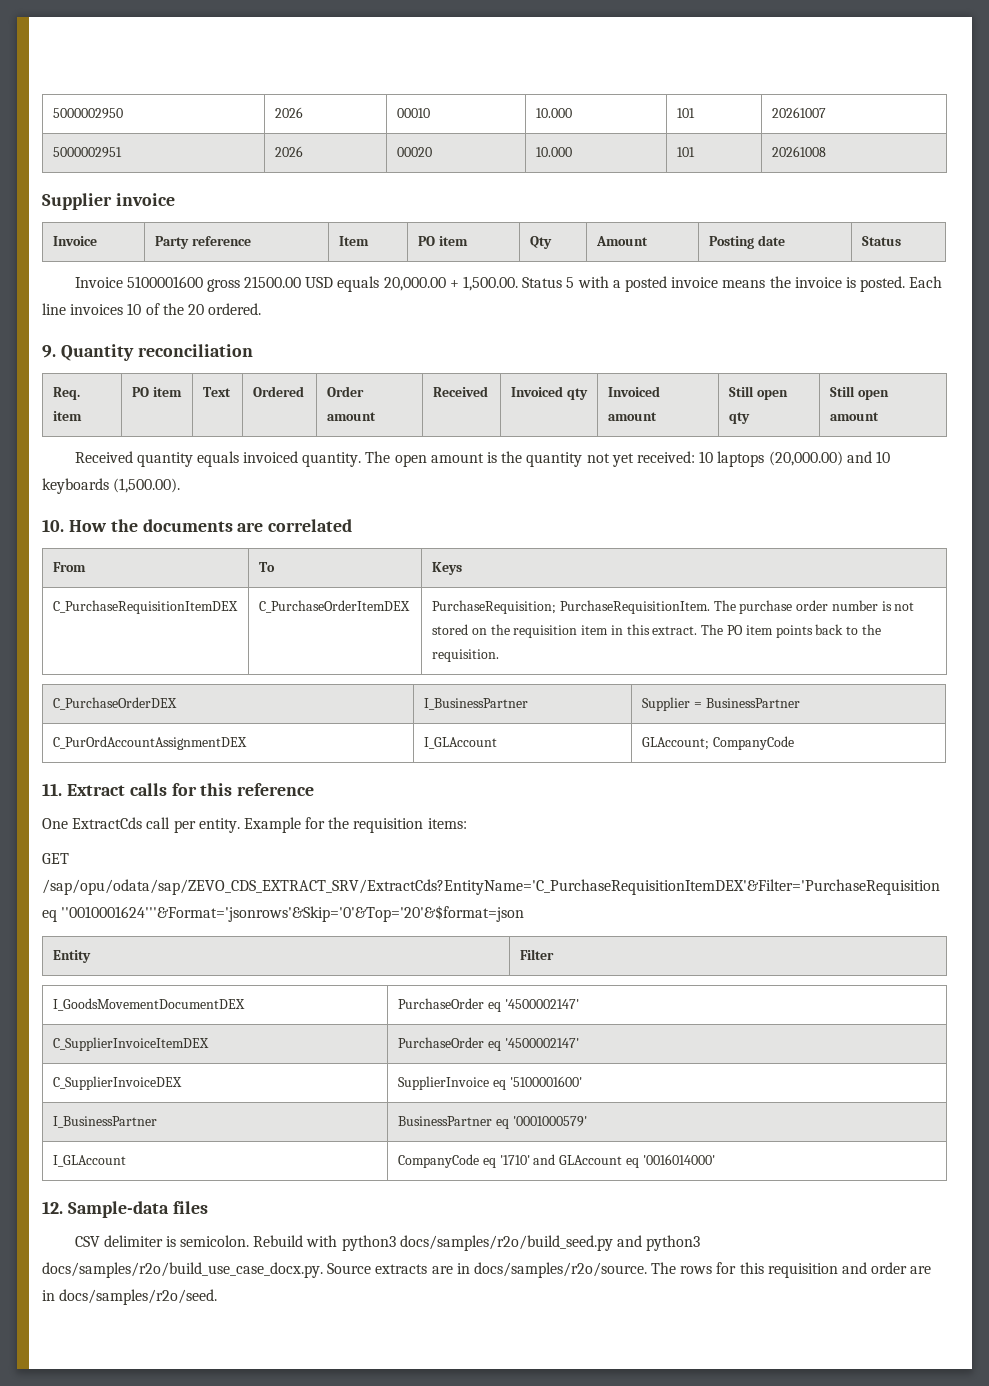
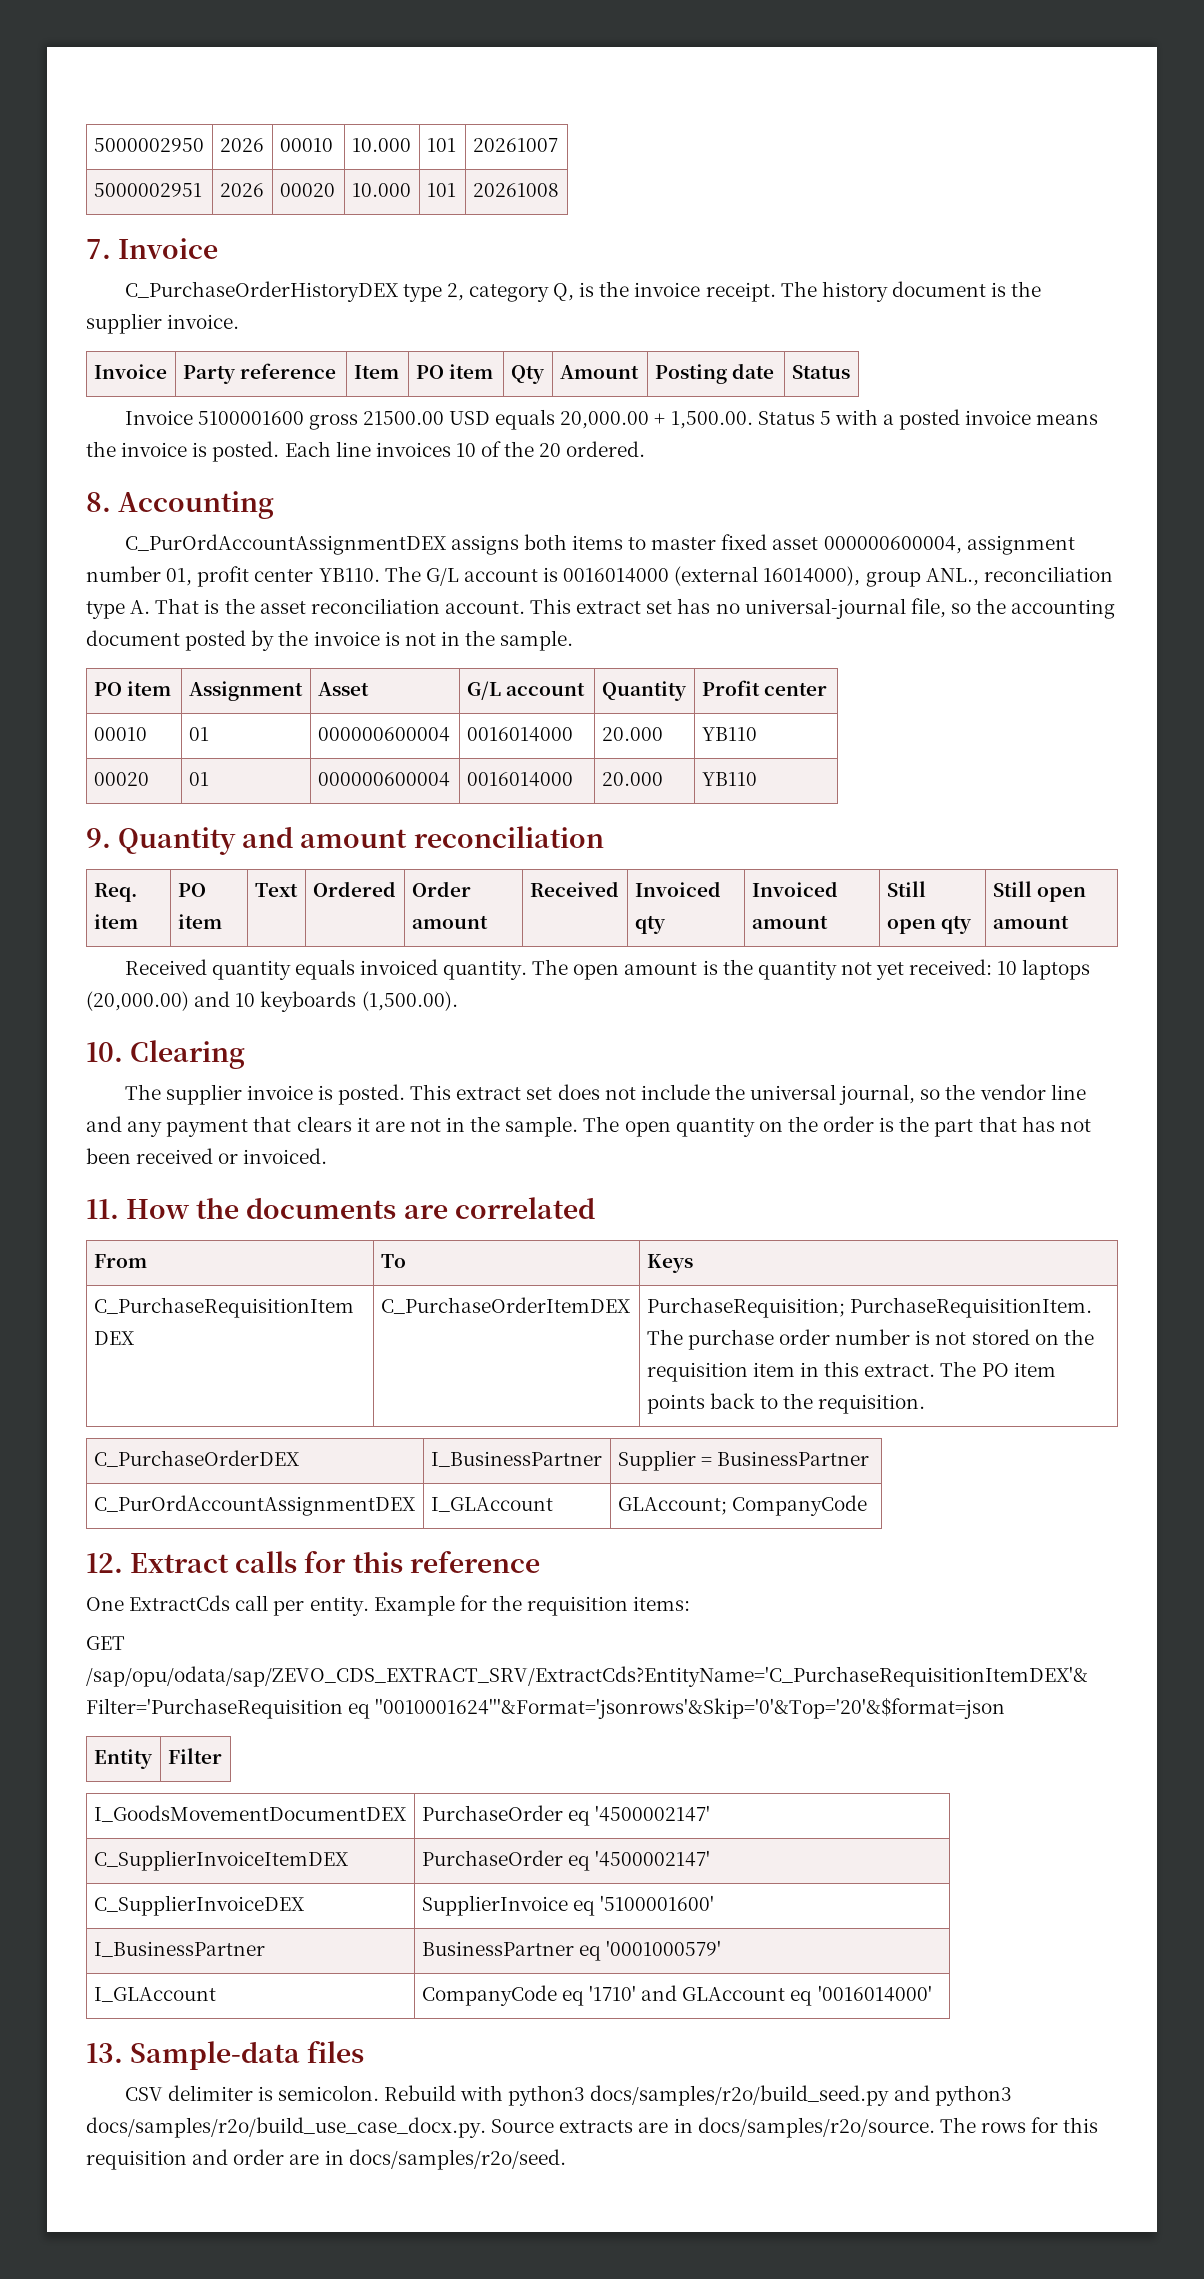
- Supplier invoice
+ 7. Invoice
+ C_PurchaseOrderHistoryDEX type 2, category Q, is the invoice receipt. The history document is the supplier invoice.
+ 8. Accounting
+ C_PurOrdAccountAssignmentDEX assigns both items to master fixed asset 000000600004, assignment number 01, profit center YB110. The G/L account is 0016014000 (external 16014000), group ANL., reconciliation type A. That is the asset reconciliation account. This extract set has no universal-journal file, so the accounting document posted by the invoice is not in the sample.
+ PO item | Assignment | Asset | G/L account | Quantity | Profit center
+ 00010 | 01 | 000000600004 | 0016014000 | 20.000 | YB110
+ 00020 | 01 | 000000600004 | 0016014000 | 20.000 | YB110
- 9. Quantity reconciliation
+ 9. Quantity and amount reconciliation
- 10. How the documents are correlated
+ 10. Clearing
+ The supplier invoice is posted. This extract set does not include the universal journal, so the vendor line and any payment that clears it are not in the sample. The open quantity on the order is the part that has not been received or invoiced.
+ 11. How the documents are correlated
- 11. Extract calls for this reference
+ 12. Extract calls for this reference
- 12. Sample-data files
+ 13. Sample-data files

